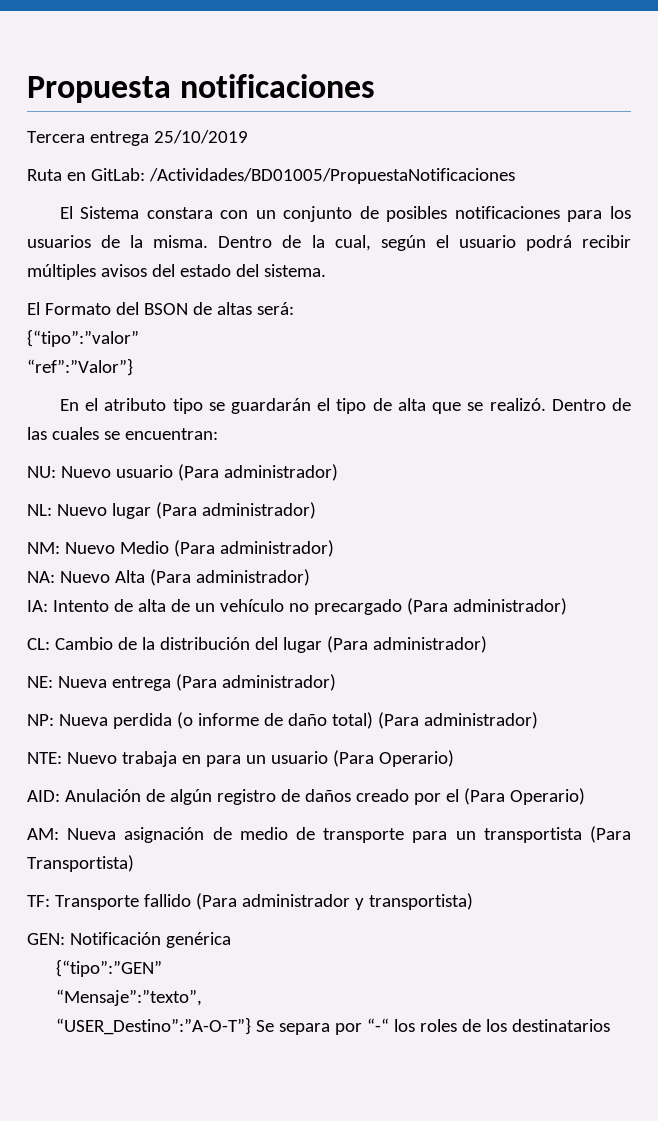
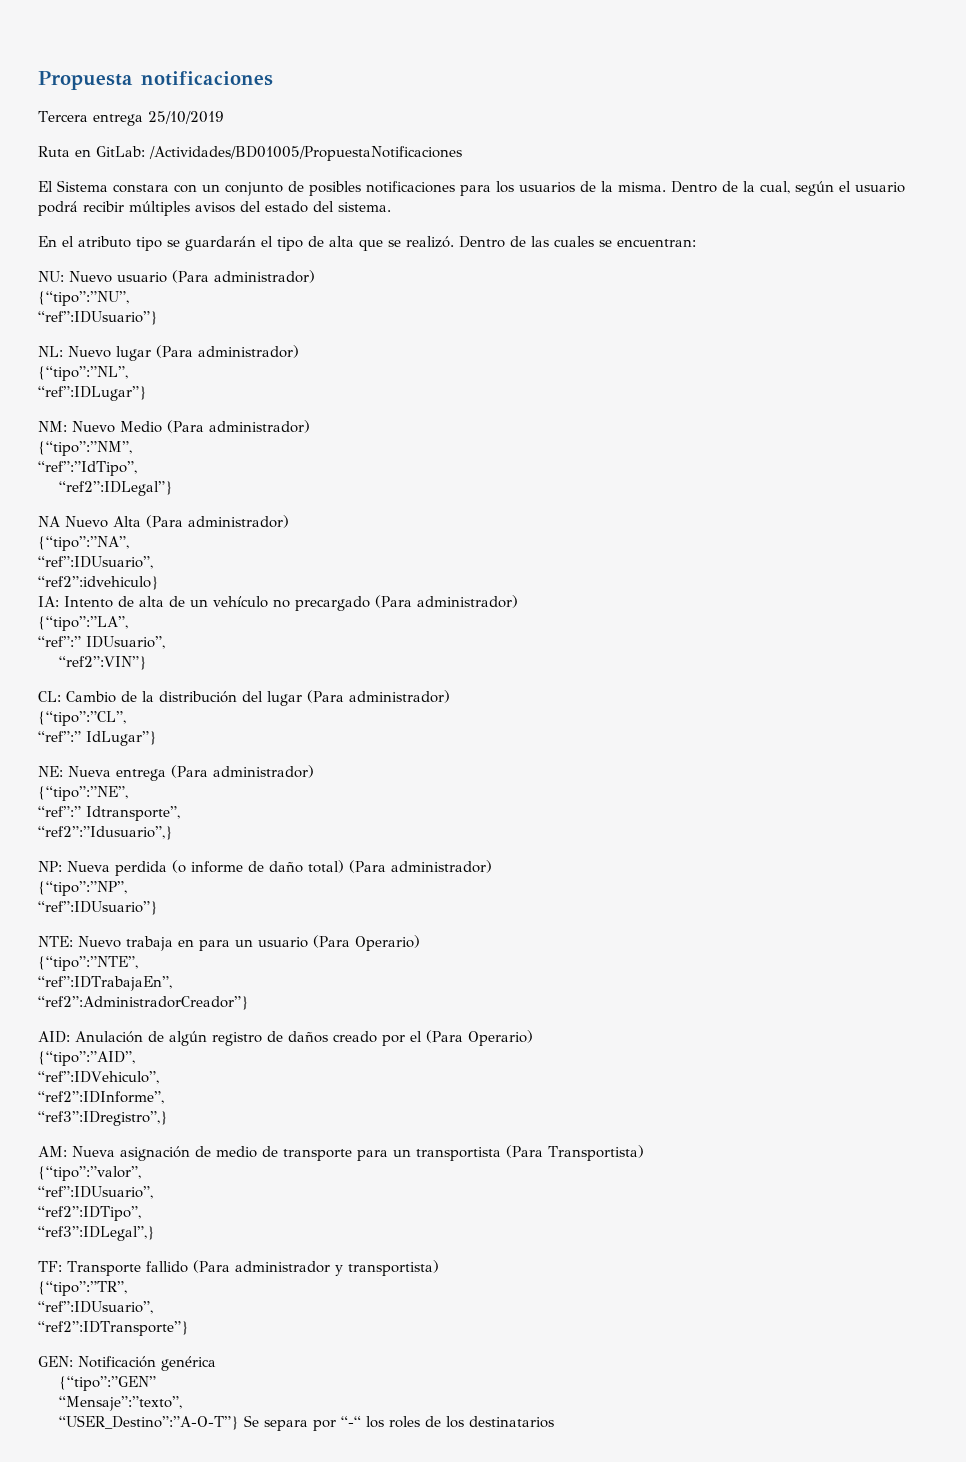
- El Formato del BSON de altas será:
- {“tipo”:”valor”
- “ref”:”Valor”}
+ {“tipo”:”NU”,
+ “ref”:IDUsuario”}
+ {“tipo”:”NL”,
+ “ref”:IDLugar”}
- NA: Nuevo Alta (Para administrador)
+ {“tipo”:”NM”,
+ “ref”:”IdTipo”,
+ “ref2”:IDLegal”}
+ NA Nuevo Alta (Para administrador)
+ {“tipo”:”NA”,
+ “ref”:IDUsuario”,
+ “ref2”:idvehiculo}
+ {“tipo”:”LA”,
+ “ref”:” IDUsuario”,
+ “ref2”:VIN”}
+ {“tipo”:”CL”,
+ “ref”:” IdLugar”}
+ {“tipo”:”NE”,
+ “ref”:” Idtransporte”,
+ “ref2”:”Idusuario”,}
+ {“tipo”:”NP”,
+ “ref”:IDUsuario”}
+ {“tipo”:”NTE”,
+ “ref”:IDTrabajaEn”,
+ “ref2”:AdministradorCreador”}
+ {“tipo”:”AID”,
+ “ref”:IDVehiculo”,
+ “ref2”:IDInforme”,
+ “ref3”:IDregistro”,}
+ {“tipo”:”valor”,
+ “ref”:IDUsuario”,
+ “ref2”:IDTipo”,
+ “ref3”:IDLegal”,}
+ {“tipo”:”TR”,
+ “ref”:IDUsuario”,
+ “ref2”:IDTransporte”}

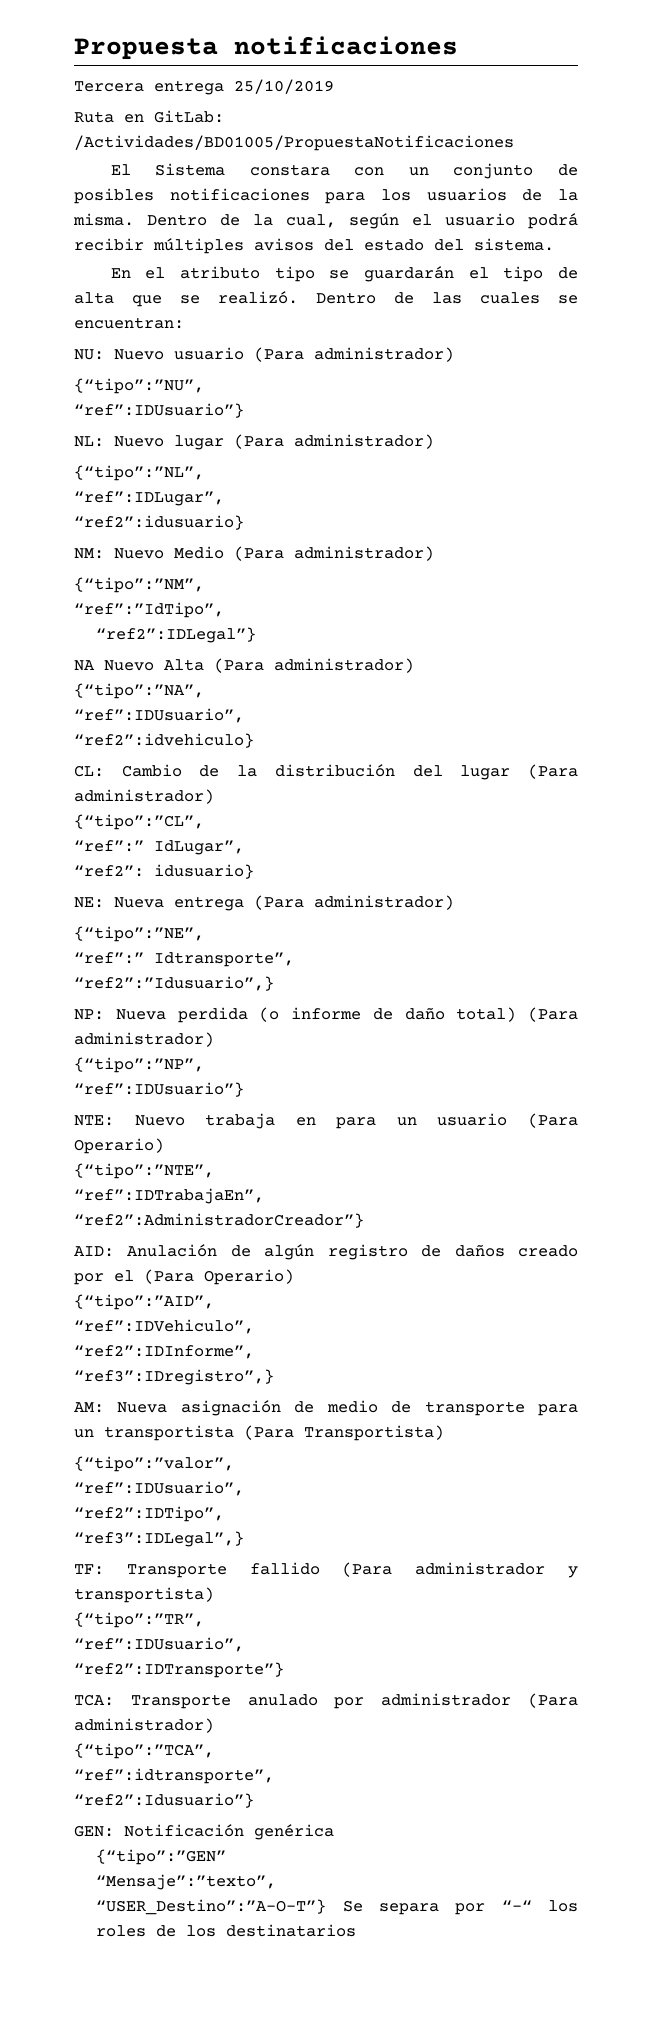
- “ref”:IDLugar”}
+ “ref”:IDLugar”,
+ “ref2”:idusuario}
- IA: Intento de alta de un vehículo no precargado (Para administrador)
- {“tipo”:”LA”,
- “ref”:” IDUsuario”,
- “ref2”:VIN”}
- “ref”:” IdLugar”}
+ “ref”:” IdLugar”,
+ “ref2”: idusuario}
+ TCA: Transporte anulado por administrador (Para administrador)
+ {“tipo”:”TCA”,
+ “ref”:idtransporte”,
+ “ref2”:Idusuario”}

